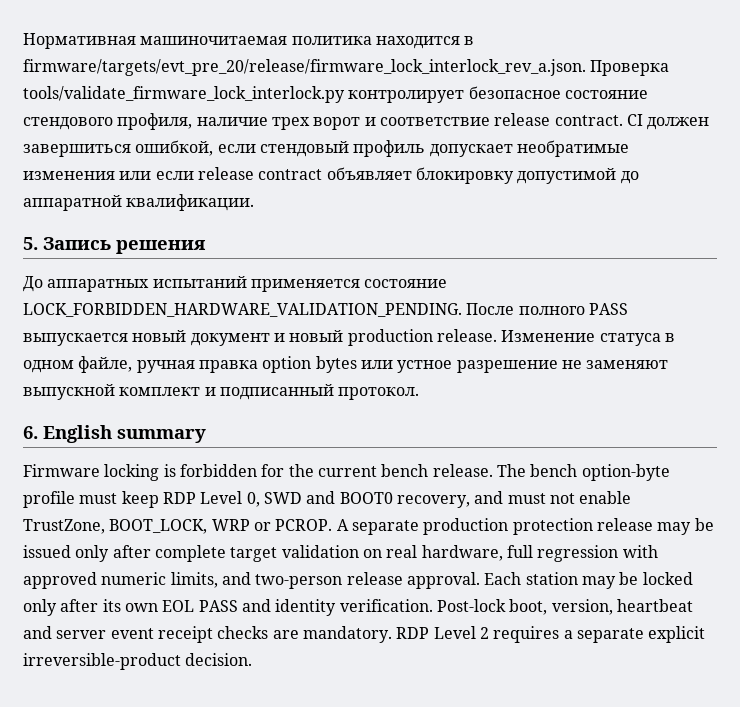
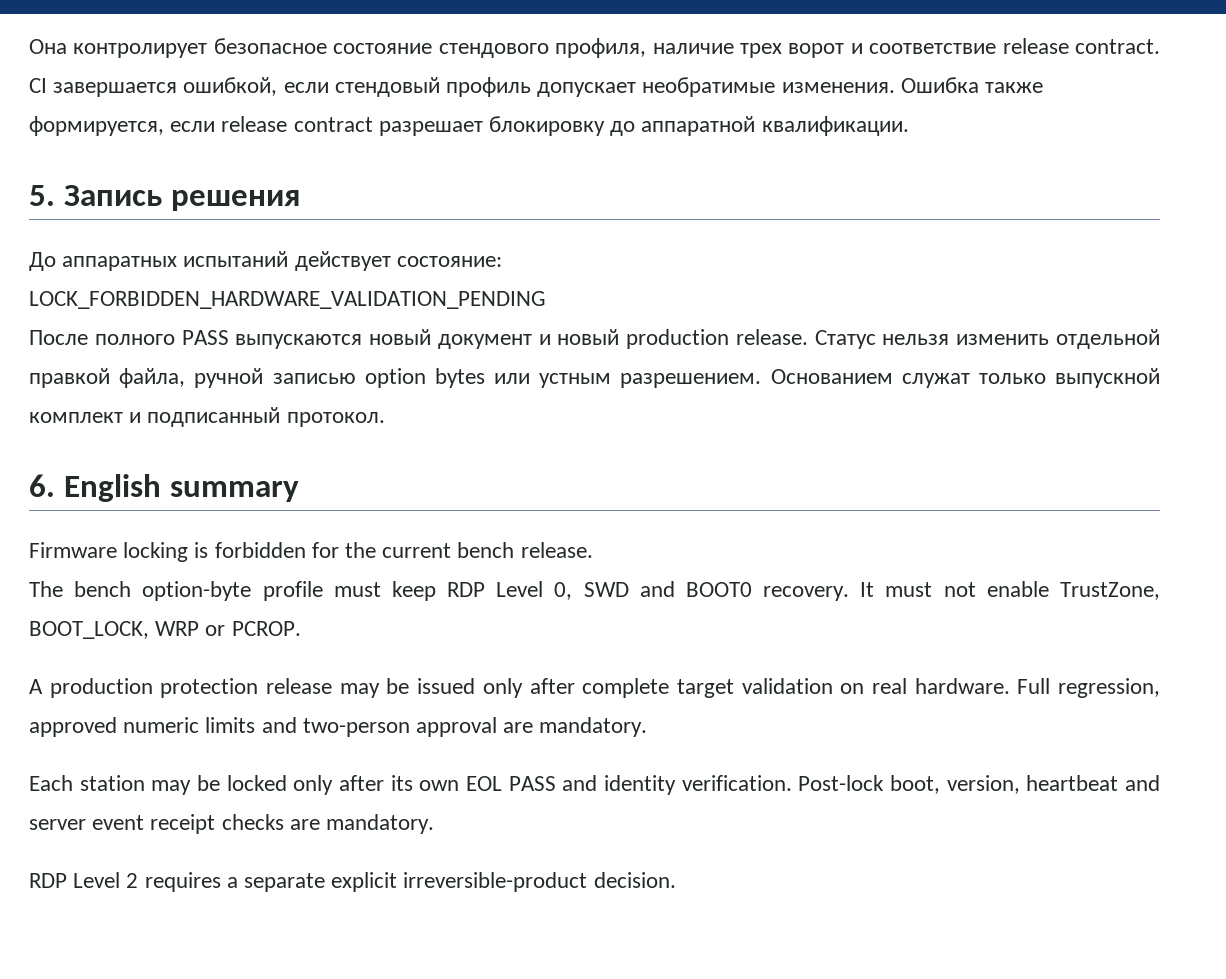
- Нормативная машиночитаемая политика находится в firmware/targets/evt_pre_20/release/firmware_lock_interlock_rev_a.json. Проверка tools/validate_firmware_lock_interlock.py контролирует безопасное состояние стендового профиля, наличие трех ворот и соответствие release contract.
+ Она контролирует безопасное состояние стендового профиля, наличие трех ворот и соответствие release contract.
- CI должен завершиться ошибкой, если стендовый профиль допускает необратимые изменения или если release contract объявляет блокировку допустимой до аппаратной квалификации.
+ CI завершается ошибкой, если стендовый профиль допускает необратимые изменения. Ошибка также формируется, если release contract разрешает блокировку до аппаратной квалификации.
- До аппаратных испытаний применяется состояние LOCK_FORBIDDEN_HARDWARE_VALIDATION_PENDING. После полного PASS выпускается новый документ и новый production release.
+ До аппаратных испытаний действует состояние:
+ LOCK_FORBIDDEN_HARDWARE_VALIDATION_PENDING
+ После полного PASS выпускаются новый документ и новый production release.
- Изменение статуса в одном файле, ручная правка option bytes или устное разрешение не заменяют выпускной комплект и подписанный протокол.
+ Статус нельзя изменить отдельной правкой файла, ручной записью option bytes или устным разрешением. Основанием служат только выпускной комплект и подписанный протокол.
- Firmware locking is forbidden for the current bench release. The bench option-byte profile must keep RDP Level 0, SWD and BOOT0 recovery, and must not enable TrustZone, BOOT_LOCK, WRP or PCROP. A separate production protection release may be issued only after complete target validation on real hardware, full regression with approved numeric limits, and two-person release approval. Each station may be locked only after its own EOL PASS and identity verification.
+ Firmware locking is forbidden for the current bench release.
+ The bench option-byte profile must keep RDP Level 0, SWD and BOOT0 recovery. It must not enable TrustZone, BOOT_LOCK, WRP or PCROP.
+ A production protection release may be issued only after complete target validation on real hardware. Full regression, approved numeric limits and two-person approval are mandatory.
+ Each station may be locked only after its own EOL PASS and identity verification.
- Post-lock boot, version, heartbeat and server event receipt checks are mandatory. RDP Level 2 requires a separate explicit irreversible-product decision.
+ Post-lock boot, version, heartbeat and server event receipt checks are mandatory.
+ RDP Level 2 requires a separate explicit irreversible-product decision.

